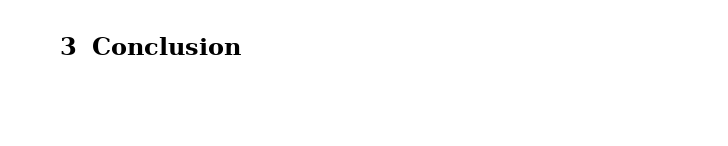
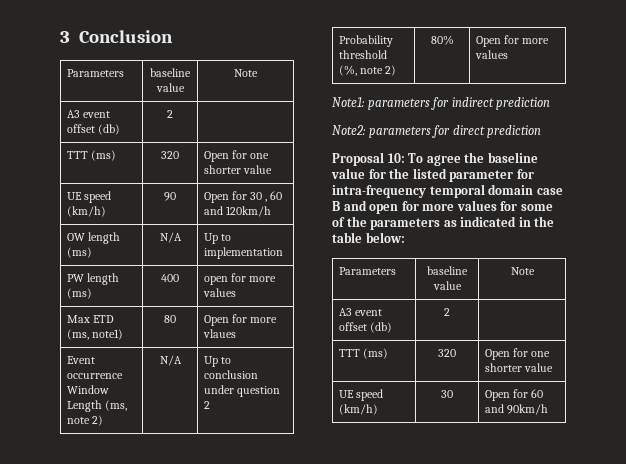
  3 Conclusion
+ Parameters | baseline value | Note
+ A3 event offset (db) | 2 |
+ TTT (ms) | 320 | Open for one shorter value
+ UE speed (km/h) | 90 | Open for 30 , 60 and 120km/h
+ OW length (ms) | N/A | Up to implementation
+ PW length (ms) | 400 | open for more values
+ Max ETD (ms, note1) | 80 | Open for more vlaues
+ Event occurrence Window Length (ms, note 2) | N/A | Up to conclusion under question 2
+ Probability threshold (%, note 2) | 80% | Open for more values
+ Note1: parameters for indirect prediction
+ Note2: parameters for direct prediction
+ Proposal 10: To agree the baseline value for the listed parameter for intra-frequency temporal domain case B and open for more values for some of the parameters as indicated in the table below:
+ Parameters | baseline value | Note
+ A3 event offset (db) | 2 |
+ TTT (ms) | 320 | Open for one shorter value
+ UE speed (km/h) | 30 | Open for 60 and 90km/h

